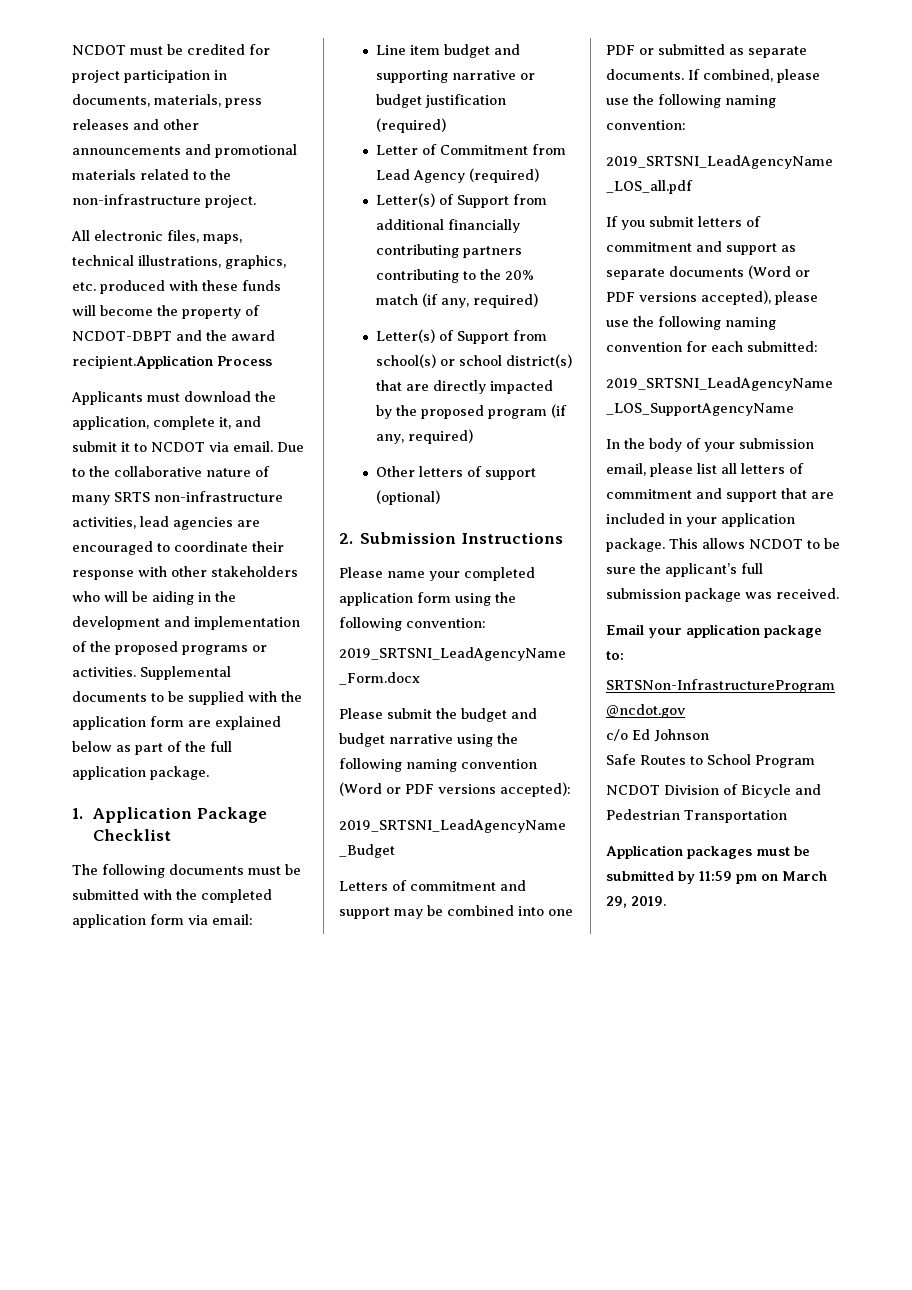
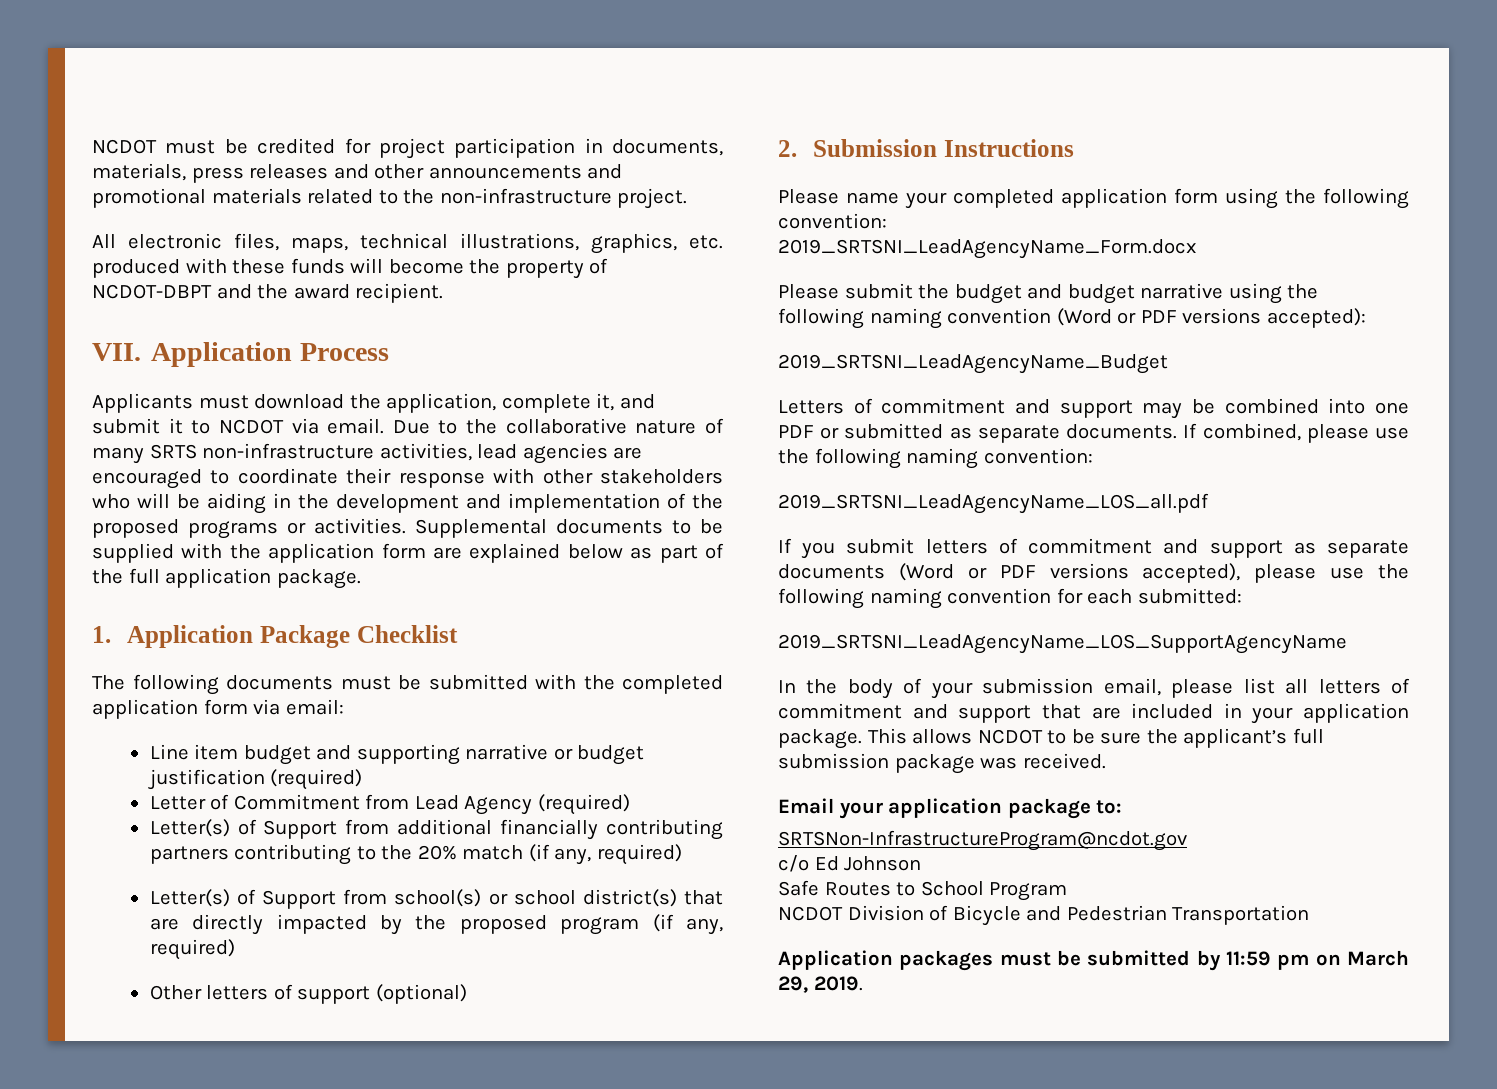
- All electronic files, maps, technical illustrations, graphics, etc. produced with these funds will become the property of NCDOT-DBPT and the award recipient.Application Process
+ All electronic files, maps, technical illustrations, graphics, etc. produced with these funds will become the property of NCDOT-DBPT and the award recipient.
+ VII. Application Process

